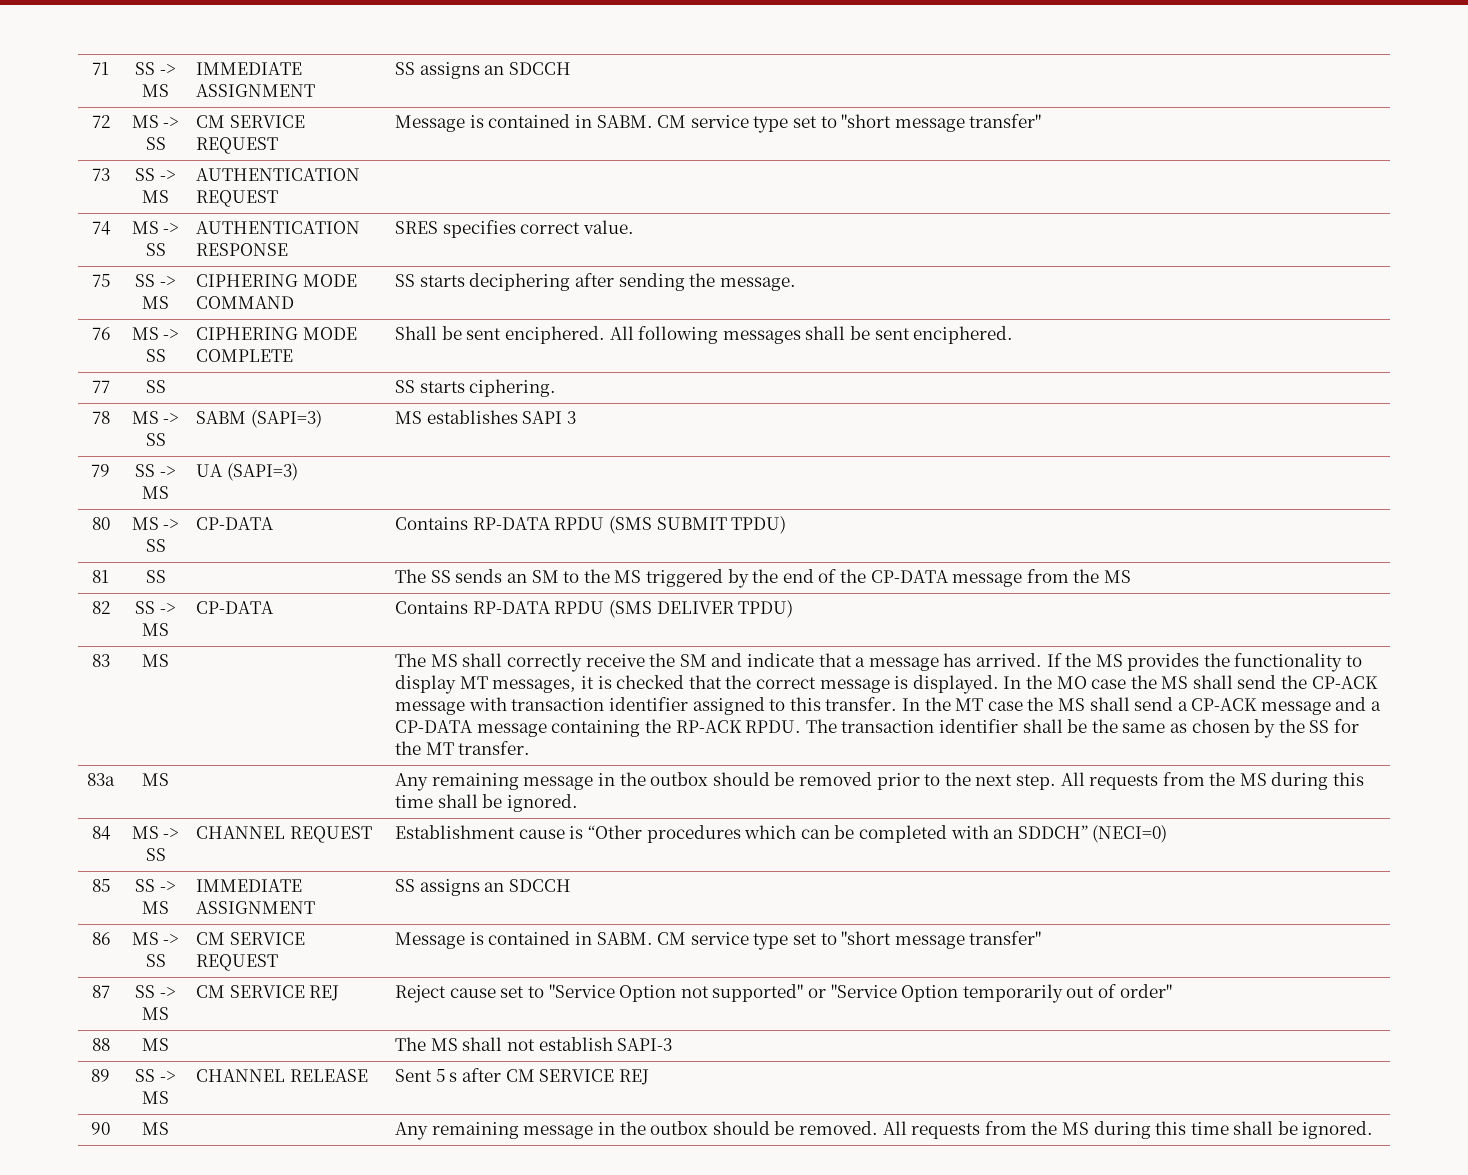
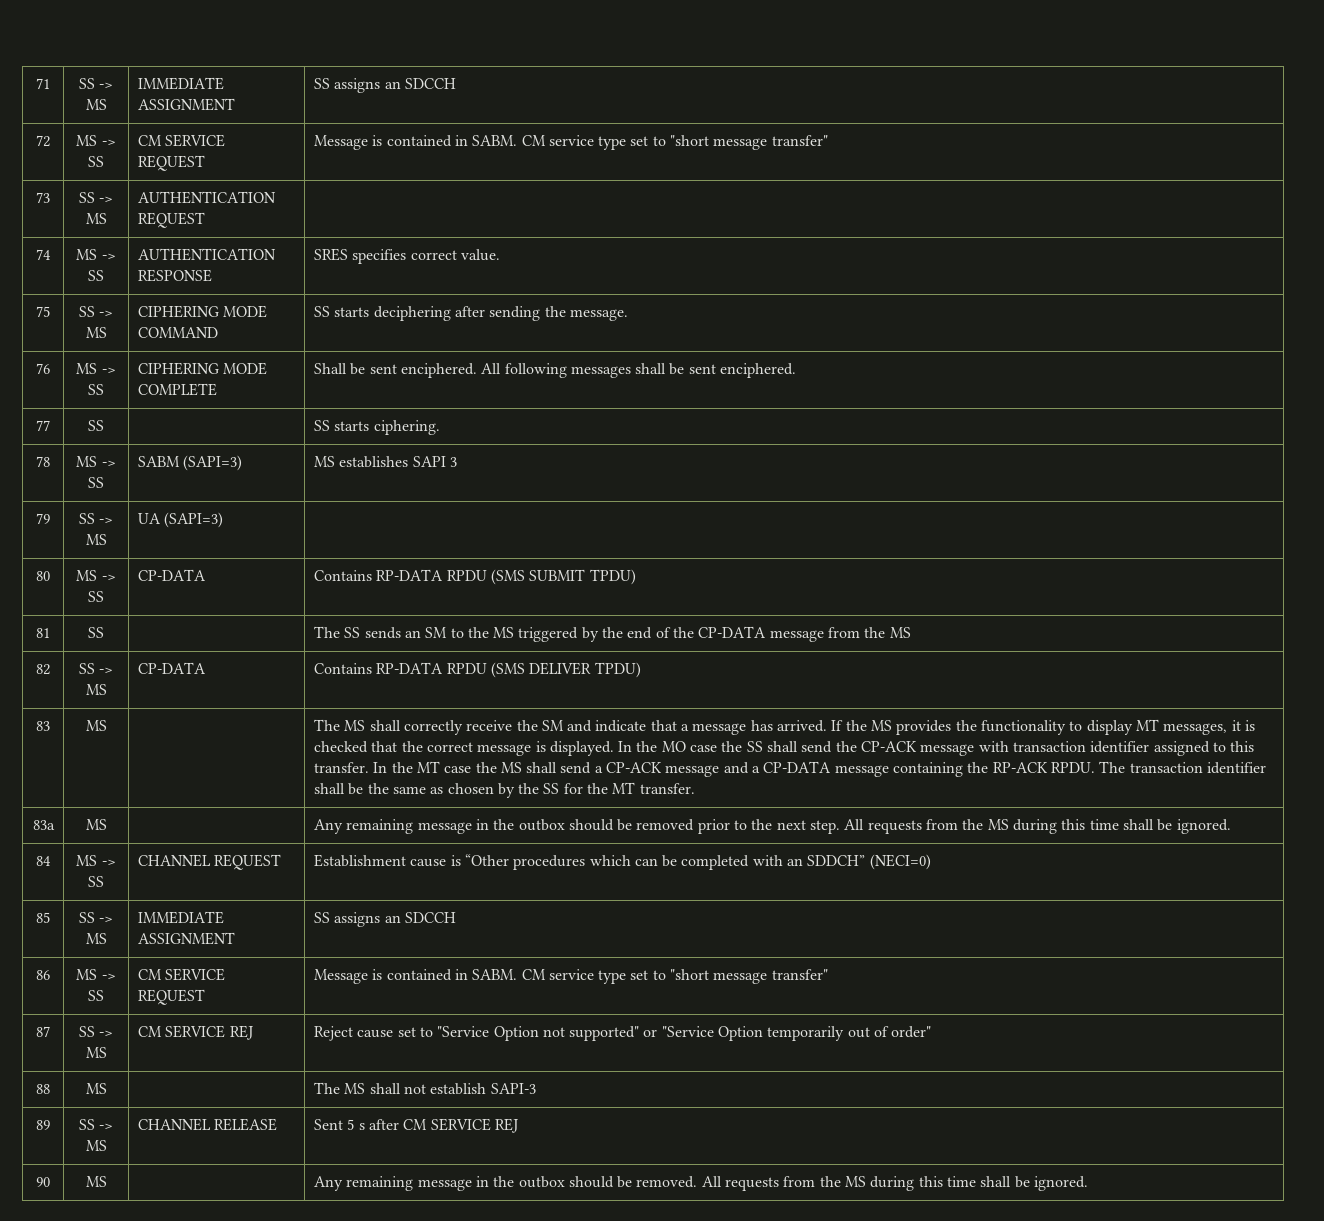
- In the MO case the MS shall send the CP-ACK message with transaction identifier assigned to this transfer.
+ In the MO case the SS shall send the CP-ACK message with transaction identifier assigned to this transfer.

